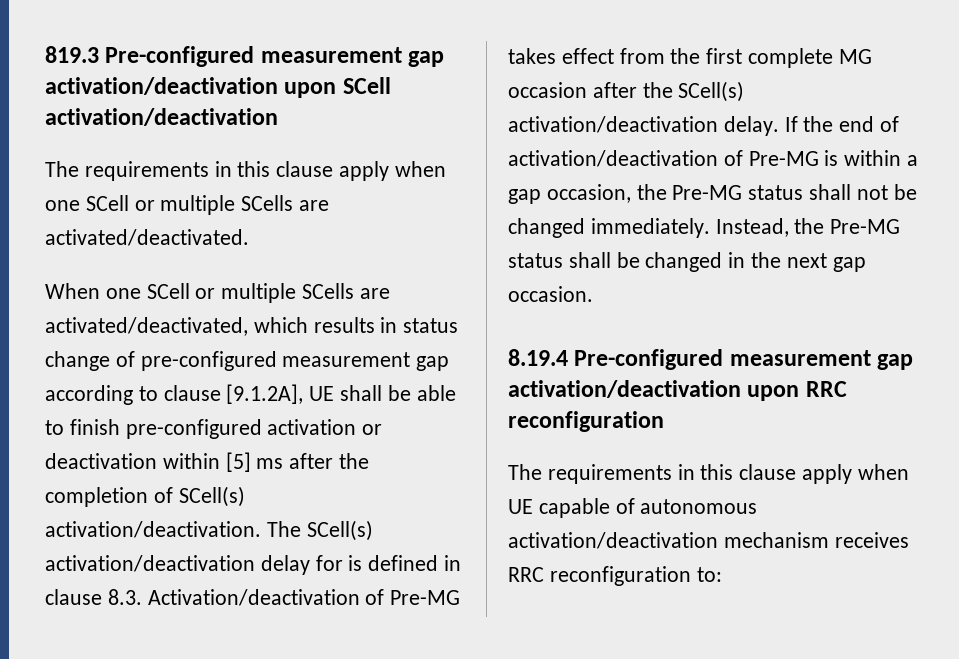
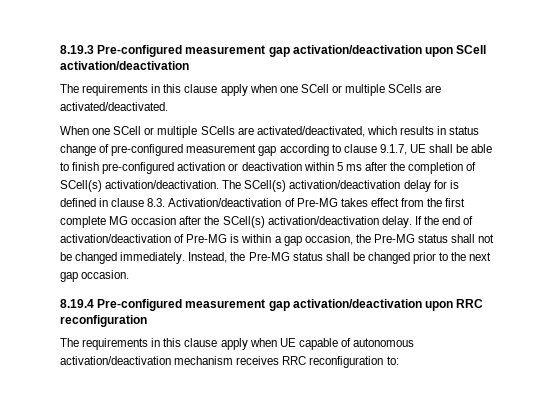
- 819.3 Pre-configured measurement gap activation/deactivation upon SCell activation/deactivation
+ 8.19.3 Pre-configured measurement gap activation/deactivation upon SCell activation/deactivation
- When one SCell or multiple SCells are activated/deactivated, which results in status change of pre-configured measurement gap according to clause [9.1.2A], UE shall be able to finish pre-configured activation or deactivation within [5] ms after the completion of SCell(s) activation/deactivation.
+ When one SCell or multiple SCells are activated/deactivated, which results in status change of pre-configured measurement gap according to clause 9.1.7, UE shall be able to finish pre-configured activation or deactivation within 5 ms after the completion of SCell(s) activation/deactivation.
- Instead, the Pre-MG status shall be changed in the next gap occasion.
+ Instead, the Pre-MG status shall be changed prior to the next gap occasion.

